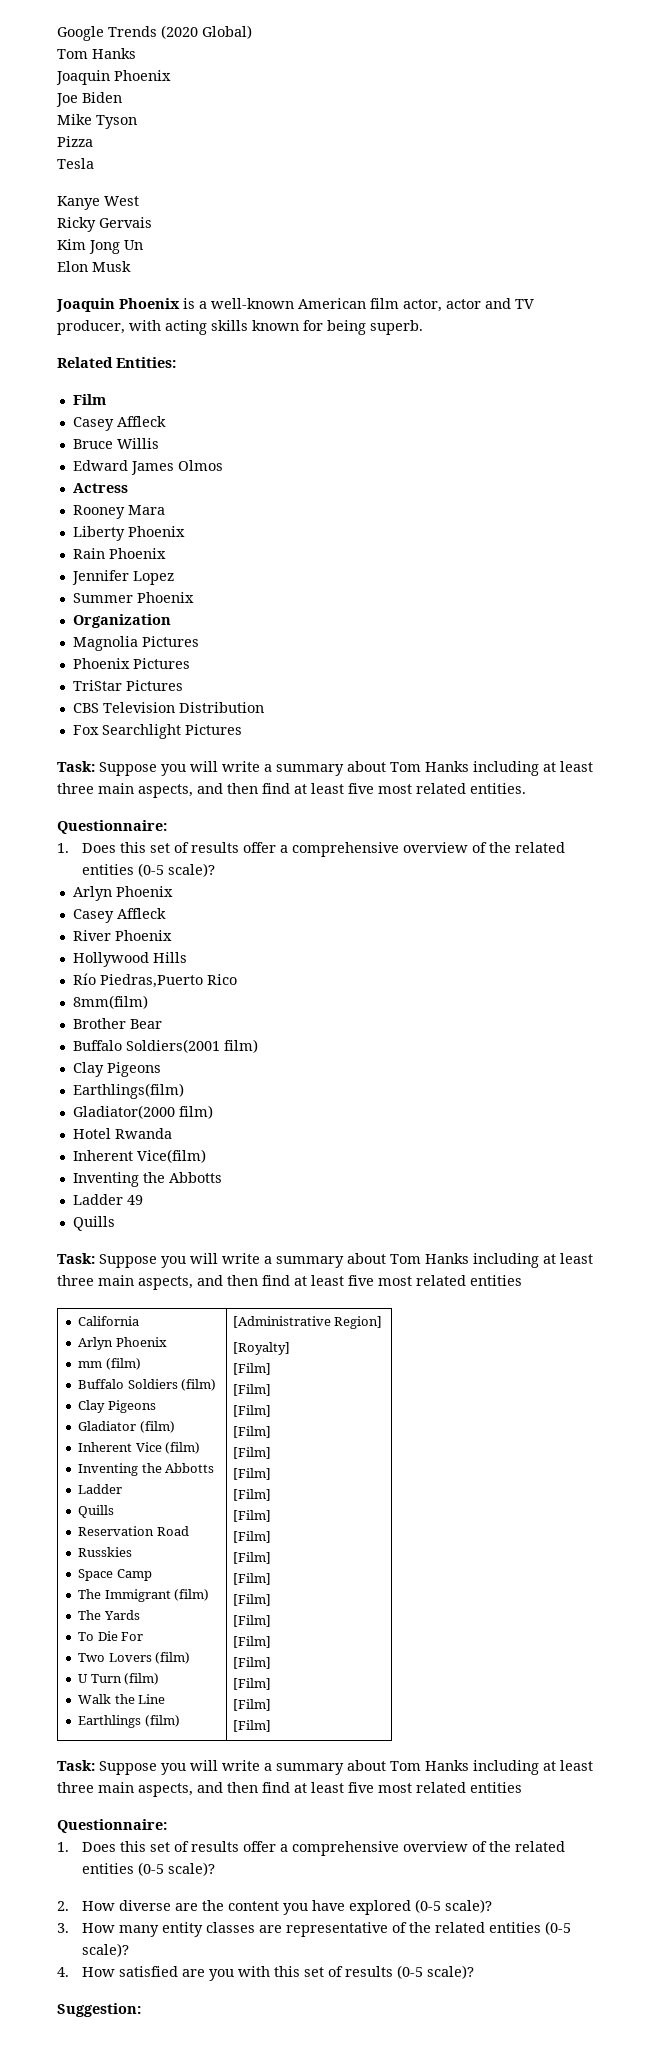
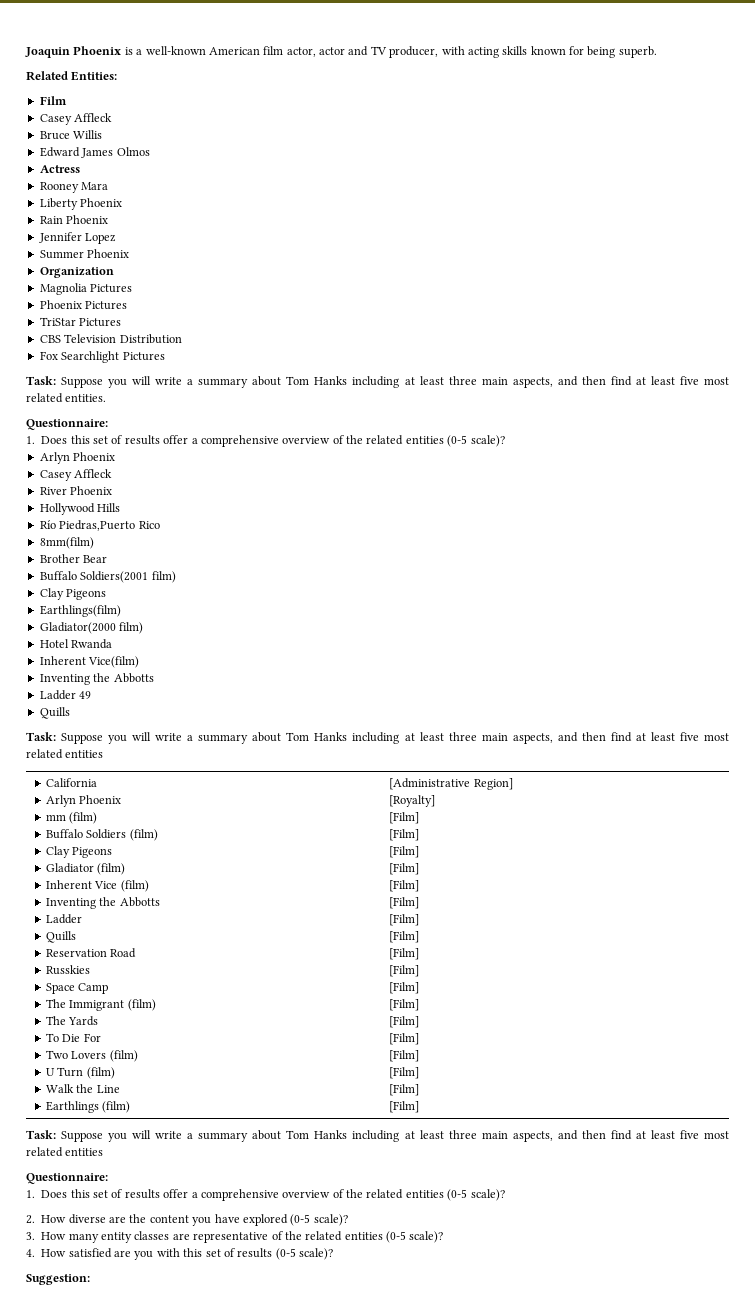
- Google Trends (2020 Global)
- Tom Hanks
- Joaquin Phoenix
- Joe Biden
- Mike Tyson
- Pizza
- Tesla
- Kanye West
- Ricky Gervais
- Kim Jong Un
- Elon Musk

